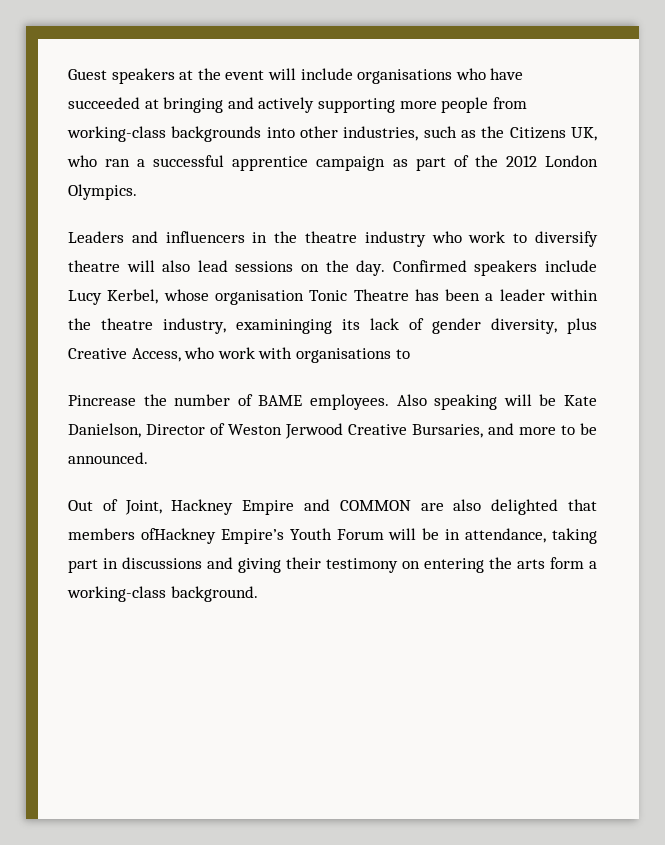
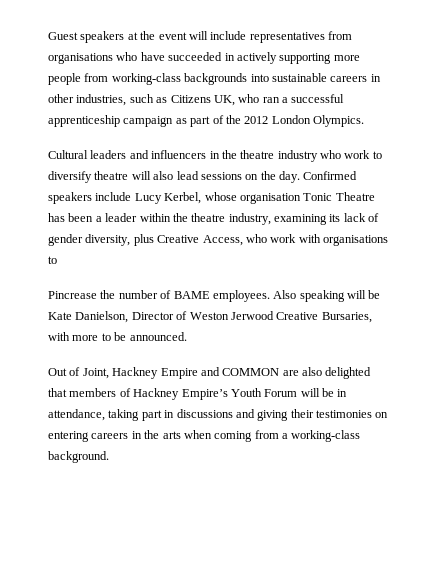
- Guest speakers at the event will include organisations who have succeeded at bringing and actively supporting more people from working-class backgrounds into other industries, such as the Citizens UK, who ran a successful apprentice campaign as part of the 2012 London Olympics.
+ Guest speakers at the event will include representatives from organisations who have succeeded in actively supporting more people from working-class backgrounds into sustainable careers in other industries, such as Citizens UK, who ran a successful apprenticeship campaign as part of the 2012 London Olympics.
- Leaders and influencers in the theatre industry who work to diversify theatre will also lead sessions on the day.
+ Cultural leaders and influencers in the theatre industry who work to diversify theatre will also lead sessions on the day.
- Confirmed speakers include Lucy Kerbel, whose organisation Tonic Theatre has been a leader within the theatre industry, examininging its lack of gender diversity, plus Creative Access, who work with organisations to
+ Confirmed speakers include Lucy Kerbel, whose organisation Tonic Theatre has been a leader within the theatre industry, examining its lack of gender diversity, plus Creative Access, who work with organisations to
- Also speaking will be Kate Danielson, Director of Weston Jerwood Creative Bursaries, and more to be announced.
+ Also speaking will be Kate Danielson, Director of Weston Jerwood Creative Bursaries, with more to be announced.
- Out of Joint, Hackney Empire and COMMON are also delighted that members ofHackney Empire’s Youth Forum will be in attendance, taking part in discussions and giving their testimony on entering the arts form a working-class background.
+ Out of Joint, Hackney Empire and COMMON are also delighted that members of Hackney Empire’s Youth Forum will be in attendance, taking part in discussions and giving their testimonies on entering careers in the arts when coming from a working-class background.

